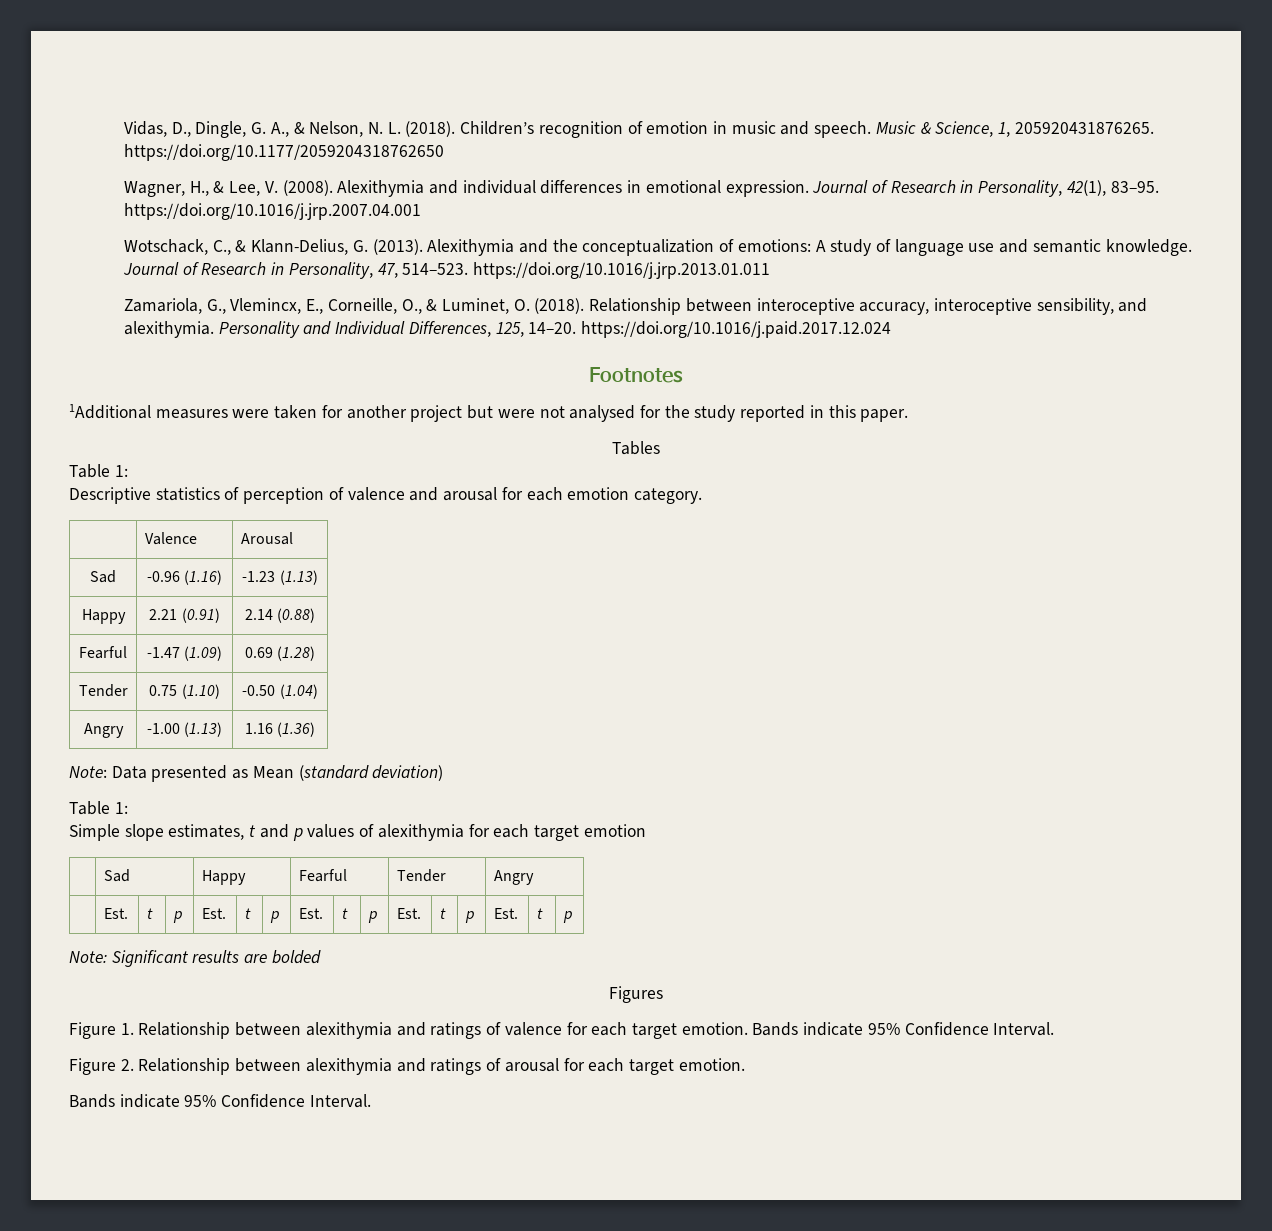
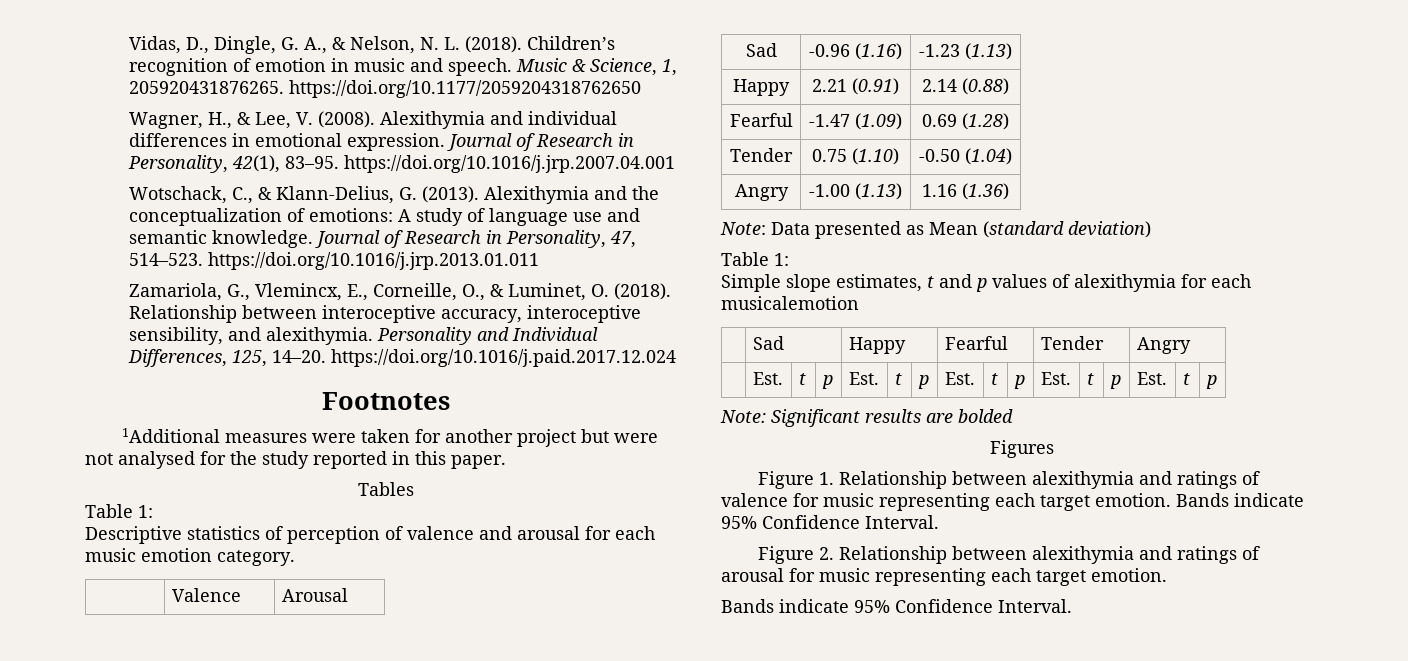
- Descriptive statistics of perception of valence and arousal for each emotion category.
+ Descriptive statistics of perception of valence and arousal for each music emotion category.
- Simple slope estimates, t and p values of alexithymia for each target emotion
+ Simple slope estimates, t and p values of alexithymia for each musicalemotion
- Figure 1. Relationship between alexithymia and ratings of valence for each target emotion.
+ Figure 1. Relationship between alexithymia and ratings of valence for music representing each target emotion.
- Figure 2. Relationship between alexithymia and ratings of arousal for each target emotion.
+ Figure 2. Relationship between alexithymia and ratings of arousal for music representing each target emotion.

